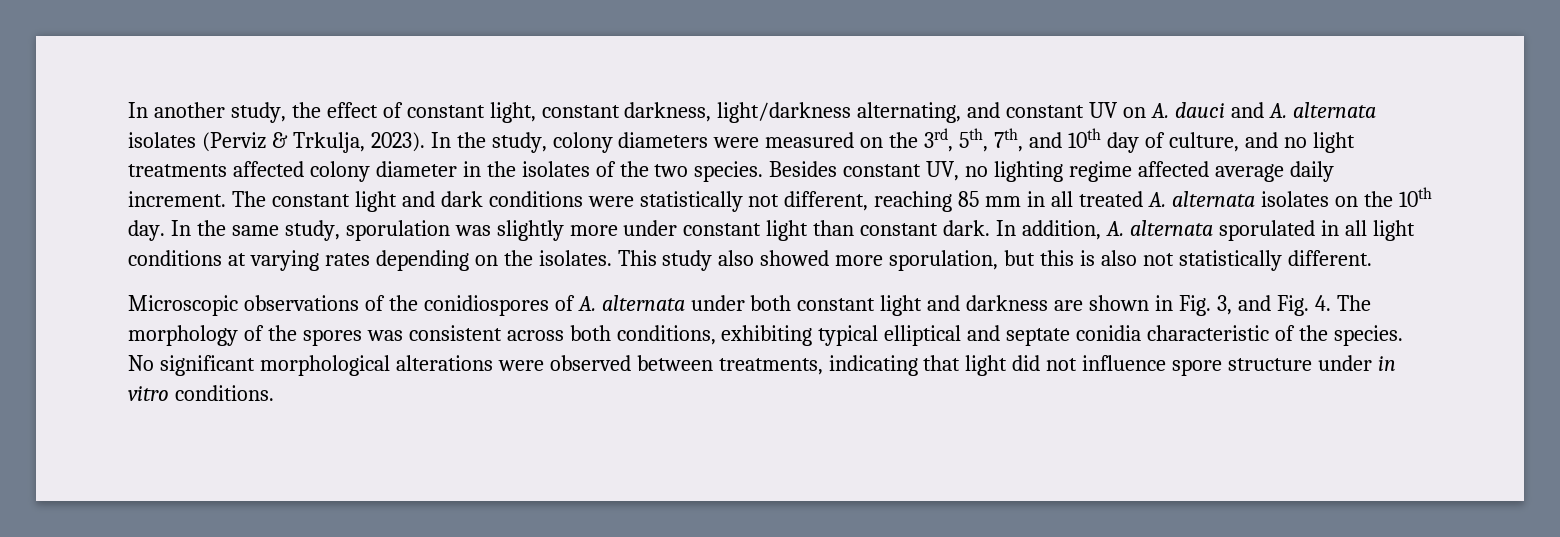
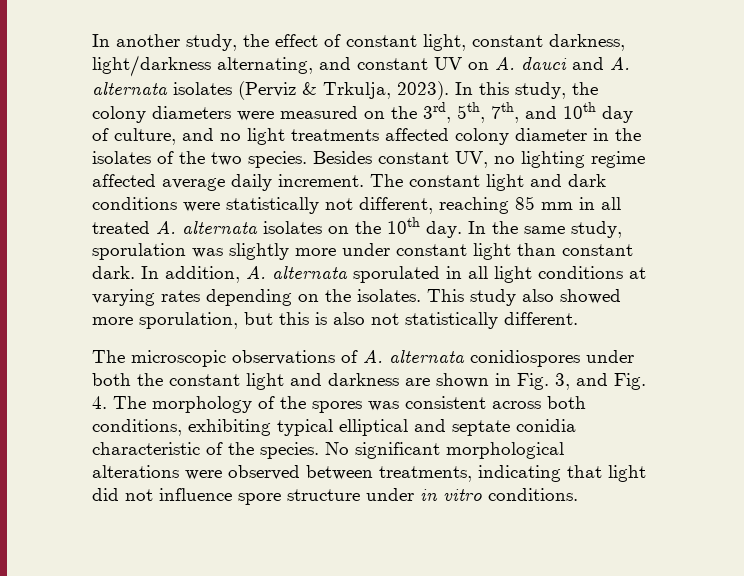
- In the study, colony diameters were measured on the 3rd, 5th, 7th, and 10th day of culture, and no light treatments affected colony diameter in the isolates of the two species.
+ In this study, the colony diameters were measured on the 3rd, 5th, 7th, and 10th day of culture, and no light treatments affected colony diameter in the isolates of the two species.
- Microscopic observations of the conidiospores of A. alternata under both constant light and darkness are shown in Fig. 3, and Fig. 4. The morphology of the spores was consistent across both conditions, exhibiting typical elliptical and septate conidia characteristic of the species.
+ The microscopic observations of A. alternata conidiospores under both the constant light and darkness are shown in Fig. 3, and Fig. 4. The morphology of the spores was consistent across both conditions, exhibiting typical elliptical and septate conidia characteristic of the species.

